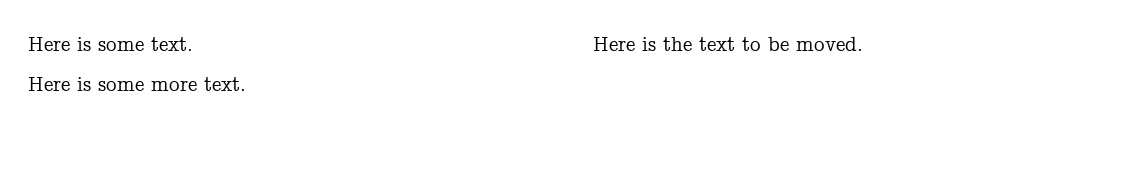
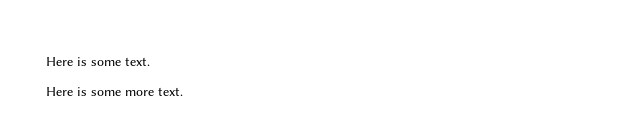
- Here is the text to be moved.

